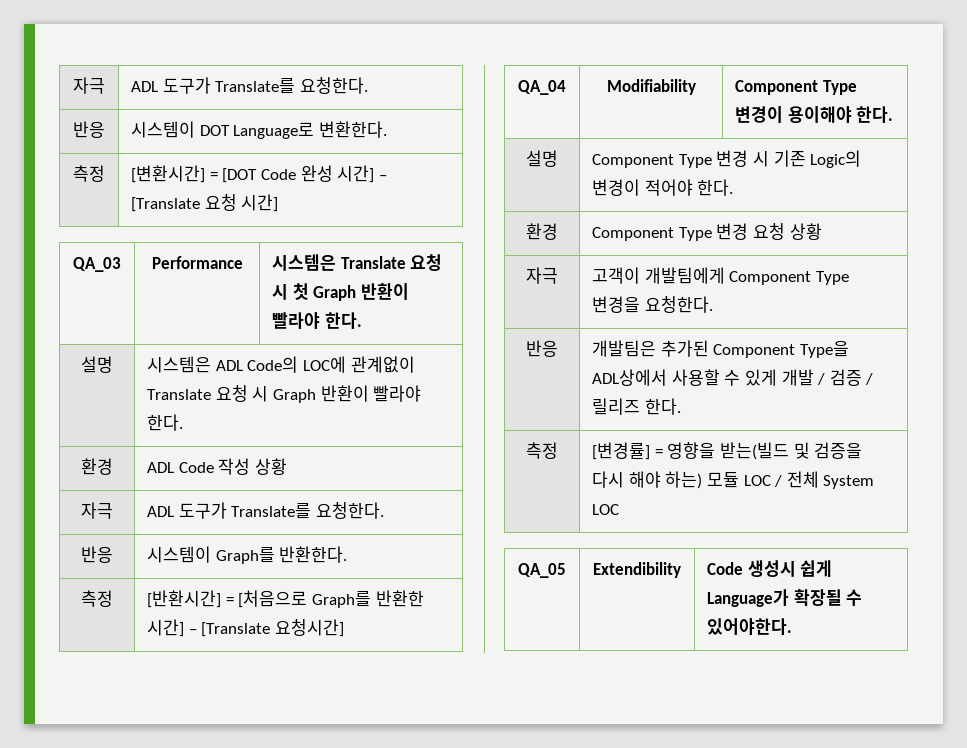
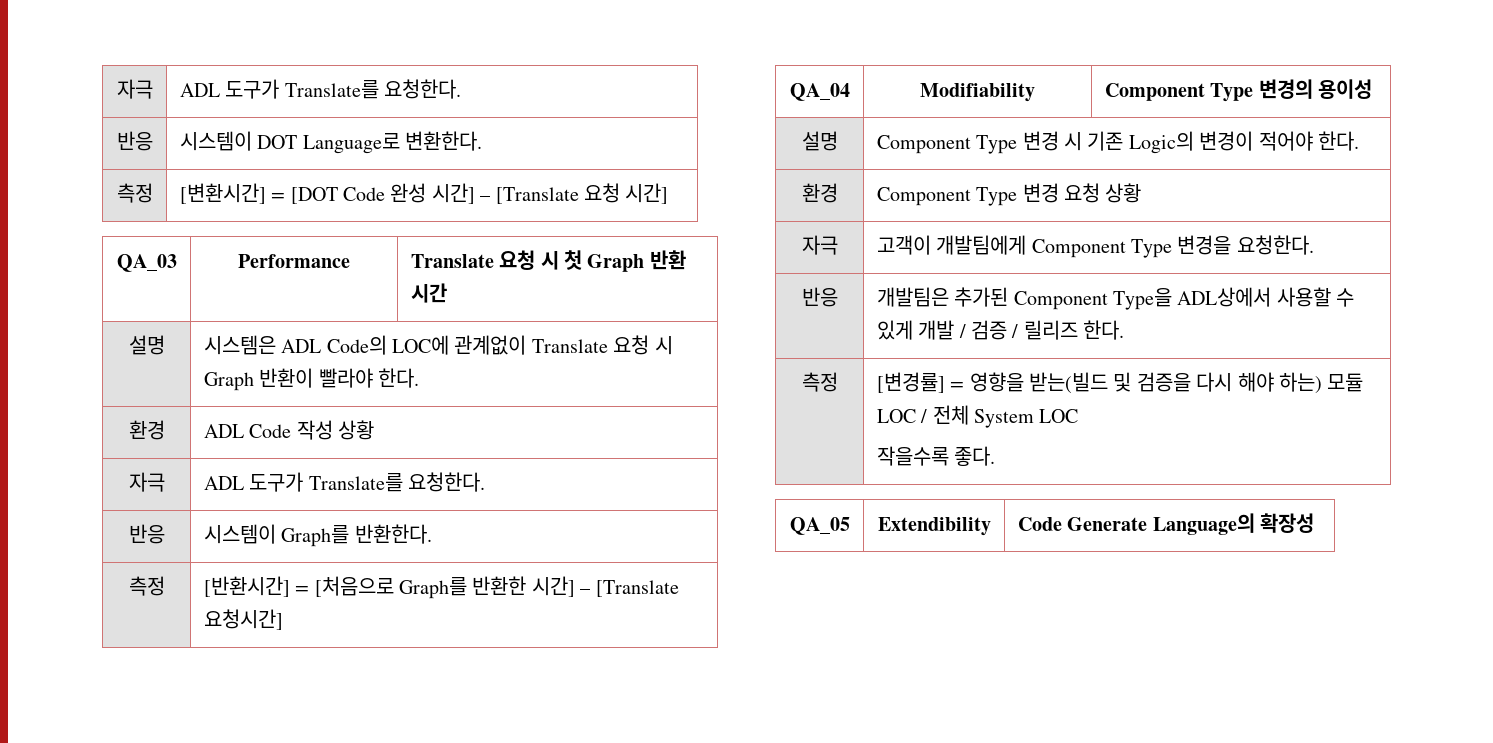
- QA_03 | Performance | 시스템은 Translate 요청 시 첫 Graph 반환이 빨라야 한다.
+ QA_03 | Performance | Translate 요청 시 첫 Graph 반환 시간
- QA_04 | Modifiability | Component Type 변경이 용이해야 한다.
+ QA_04 | Modifiability | Component Type 변경의 용이성
  측정 | [변경률] = 영향을 받는(빌드 및 검증을 다시 해야 하는) 모듈 LOC / 전체 System LOC
+ 작을수록 좋다.
- QA_05 | Extendibility | Code 생성시 쉽게 Language가 확장될 수 있어야한다.
+ QA_05 | Extendibility | Code Generate Language의 확장성

